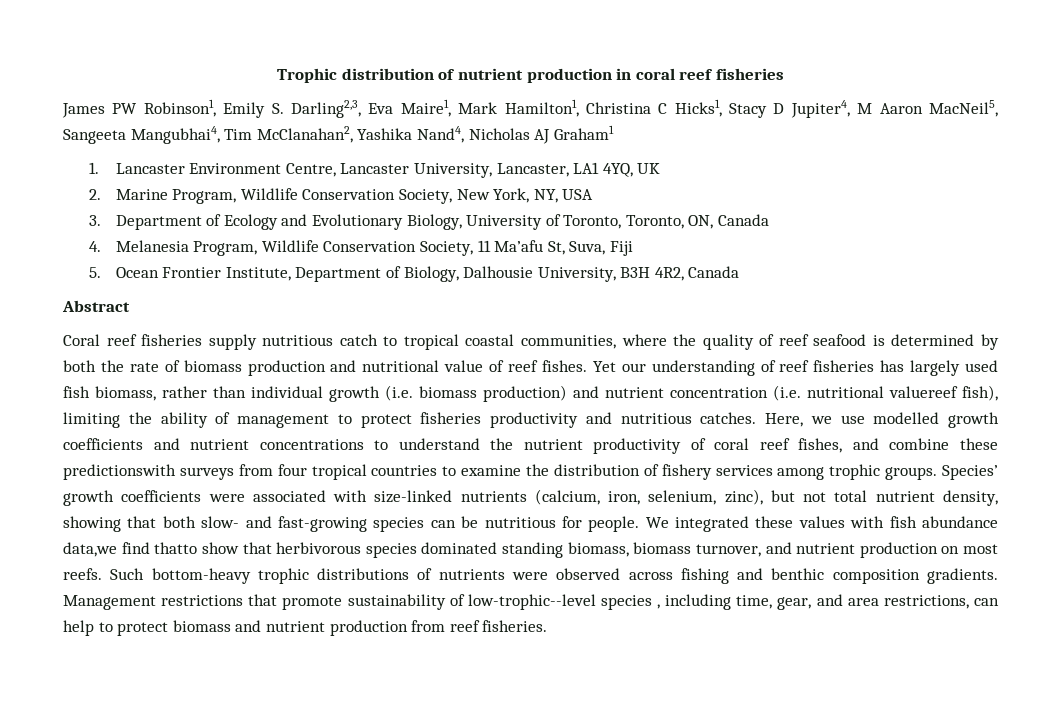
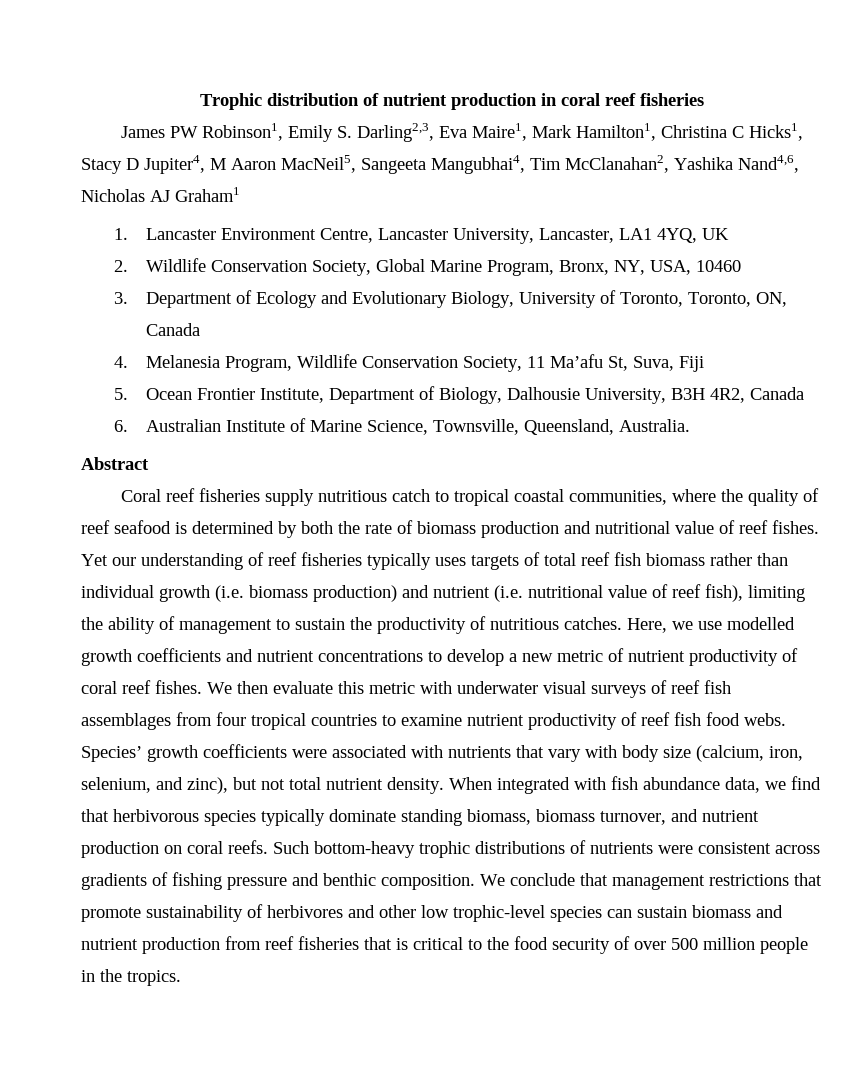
- James PW Robinson1, Emily S. Darling2,3, Eva Maire1, Mark Hamilton1, Christina C Hicks1, Stacy D Jupiter4, M Aaron MacNeil5, Sangeeta Mangubhai4, Tim McClanahan2, Yashika Nand4, Nicholas AJ Graham1
+ James PW Robinson1, Emily S. Darling2,3, Eva Maire1, Mark Hamilton1, Christina C Hicks1, Stacy D Jupiter4, M Aaron MacNeil5, Sangeeta Mangubhai4, Tim McClanahan2, Yashika Nand4,6, Nicholas AJ Graham1
- 2. Marine Program, Wildlife Conservation Society, New York, NY, USA
+ 2. Wildlife Conservation Society, Global Marine Program, Bronx, NY, USA, 10460
+ 6. Australian Institute of Marine Science, Townsville, Queensland, Australia.
- Yet our understanding of reef fisheries has largely used fish biomass, rather than individual growth (i.e. biomass production) and nutrient concentration (i.e. nutritional valuereef fish), limiting the ability of management to protect fisheries productivity and nutritious catches.
+ Yet our understanding of reef fisheries typically uses targets of total reef fish biomass rather than individual growth (i.e. biomass production) and nutrient (i.e. nutritional value of reef fish), limiting the ability of management to sustain the productivity of nutritious catches.
- Here, we use modelled growth coefficients and nutrient concentrations to understand the nutrient productivity of coral reef fishes, and combine these predictionswith surveys from four tropical countries to examine the distribution of fishery services among trophic groups.
+ Here, we use modelled growth coefficients and nutrient concentrations to develop a new metric of nutrient productivity of coral reef fishes. We then evaluate this metric with underwater visual surveys of reef fish assemblages from four tropical countries to examine nutrient productivity of reef fish food webs.
- Species’ growth coefficients were associated with size-linked nutrients (calcium, iron, selenium, zinc), but not total nutrient density, showing that both slow- and fast-growing species can be nutritious for people. We integrated these values with fish abundance data,we find thatto show that herbivorous species dominated standing biomass, biomass turnover, and nutrient production on most reefs.
+ Species’ growth coefficients were associated with nutrients that vary with body size (calcium, iron, selenium, and zinc), but not total nutrient density. When integrated with fish abundance data, we find that herbivorous species typically dominate standing biomass, biomass turnover, and nutrient production on coral reefs.
- Such bottom-heavy trophic distributions of nutrients were observed across fishing and benthic composition gradients. Management restrictions that promote sustainability of low-trophic--level species , including time, gear, and area restrictions, can help to protect biomass and nutrient production from reef fisheries.
+ Such bottom-heavy trophic distributions of nutrients were consistent across gradients of fishing pressure and benthic composition. We conclude that management restrictions that promote sustainability of herbivores and other low trophic-level species can sustain biomass and nutrient production from reef fisheries that is critical to the food security of over 500 million people in the tropics.

